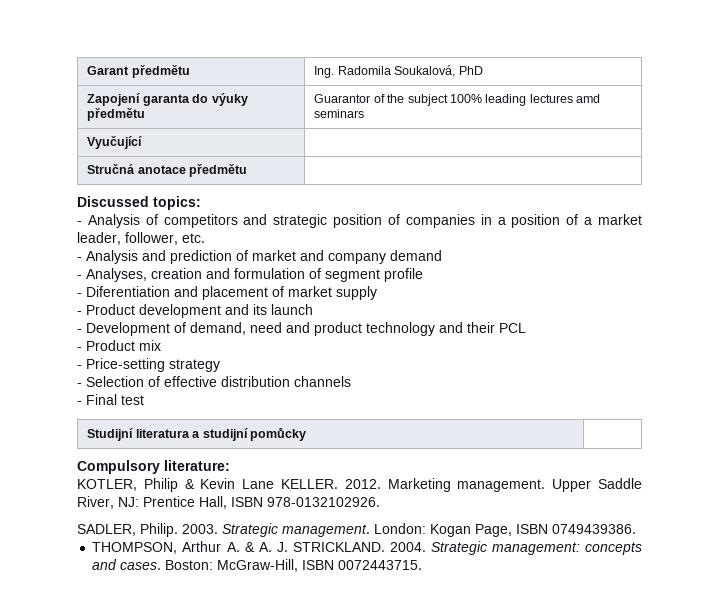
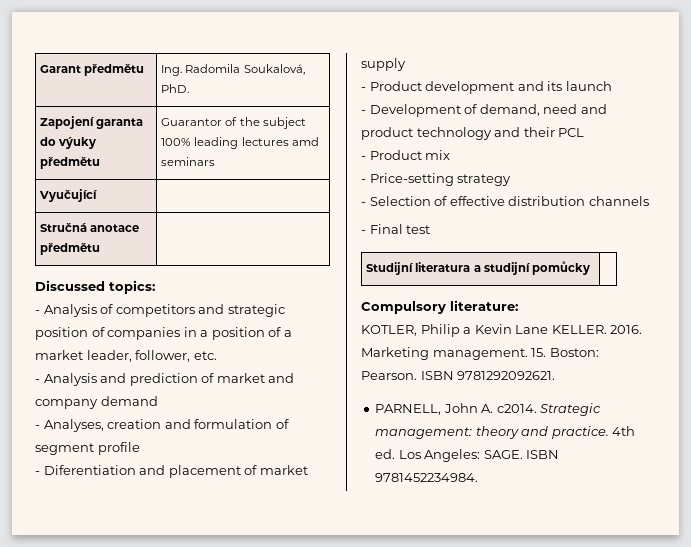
- Garant předmětu | Ing. Radomila Soukalová, PhD
+ Garant předmětu | Ing. Radomila Soukalová, PhD.
- KOTLER, Philip & Kevin Lane KELLER.
+ KOTLER, Philip a Kevin Lane KELLER.
- 2012.
+ 2016.
- Upper Saddle River, NJ: Prentice Hall, ISBN 978-0132102926.
- SADLER, Philip. 2003. Strategic management. London: Kogan Page, ISBN 0749439386.
- THOMPSON, Arthur A. & A. J. STRICKLAND. 2004. Strategic management: concepts and cases. Boston: McGraw-Hill, ISBN 0072443715.
+ 15. Boston: Pearson. ISBN 9781292092621.
+ PARNELL, John A. c2014. Strategic management: theory and practice. 4th ed. Los Angeles: SAGE. ISBN 9781452234984.

